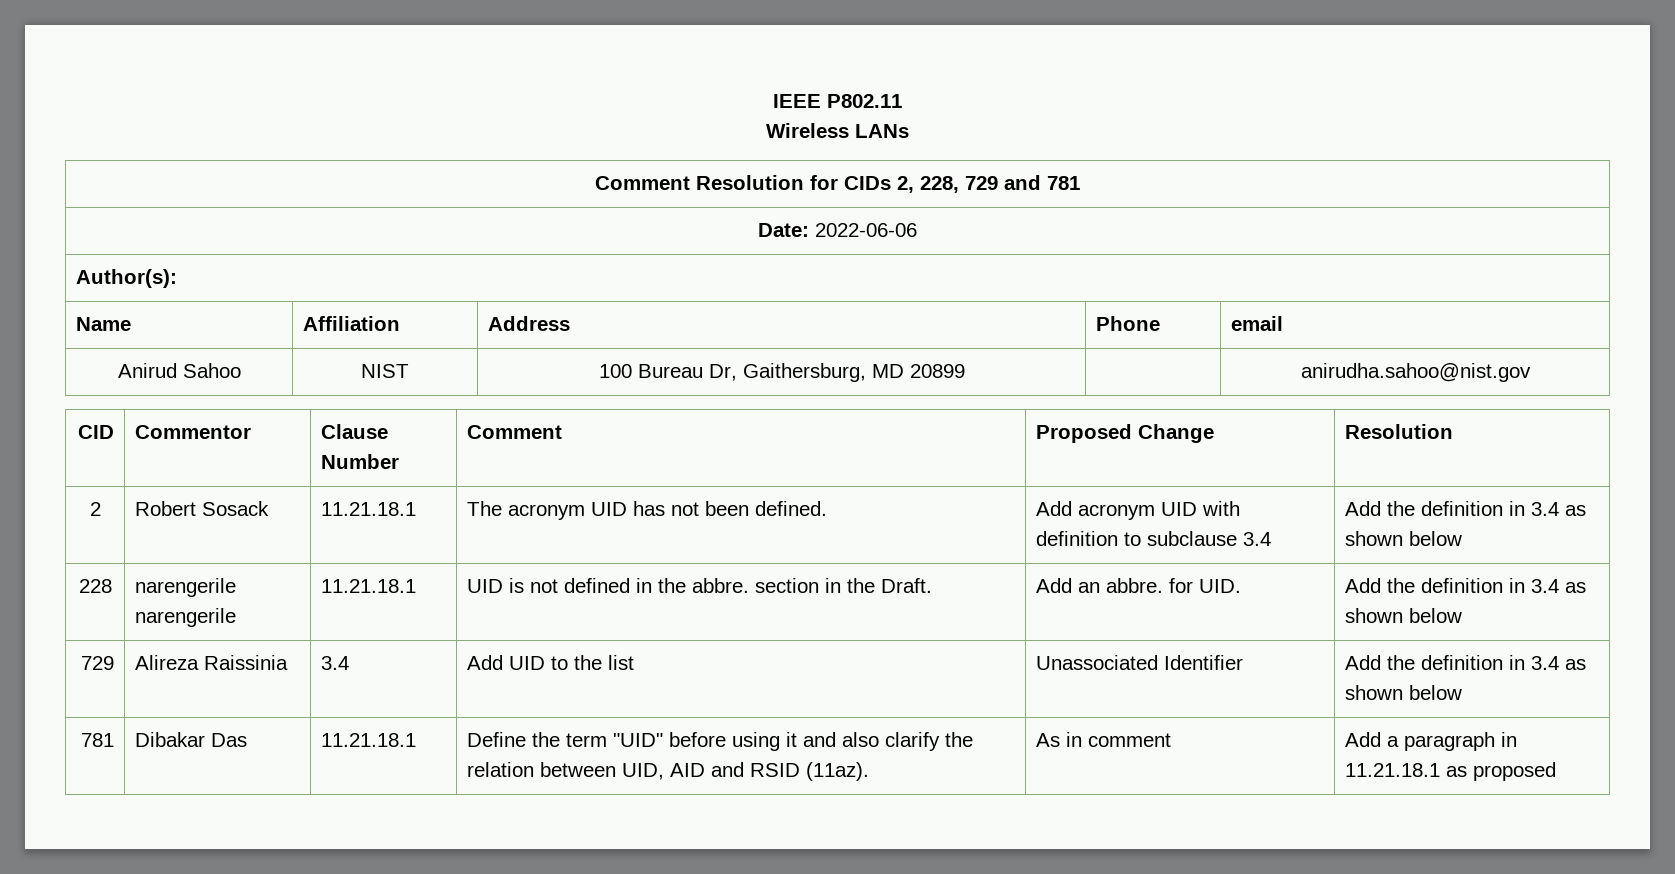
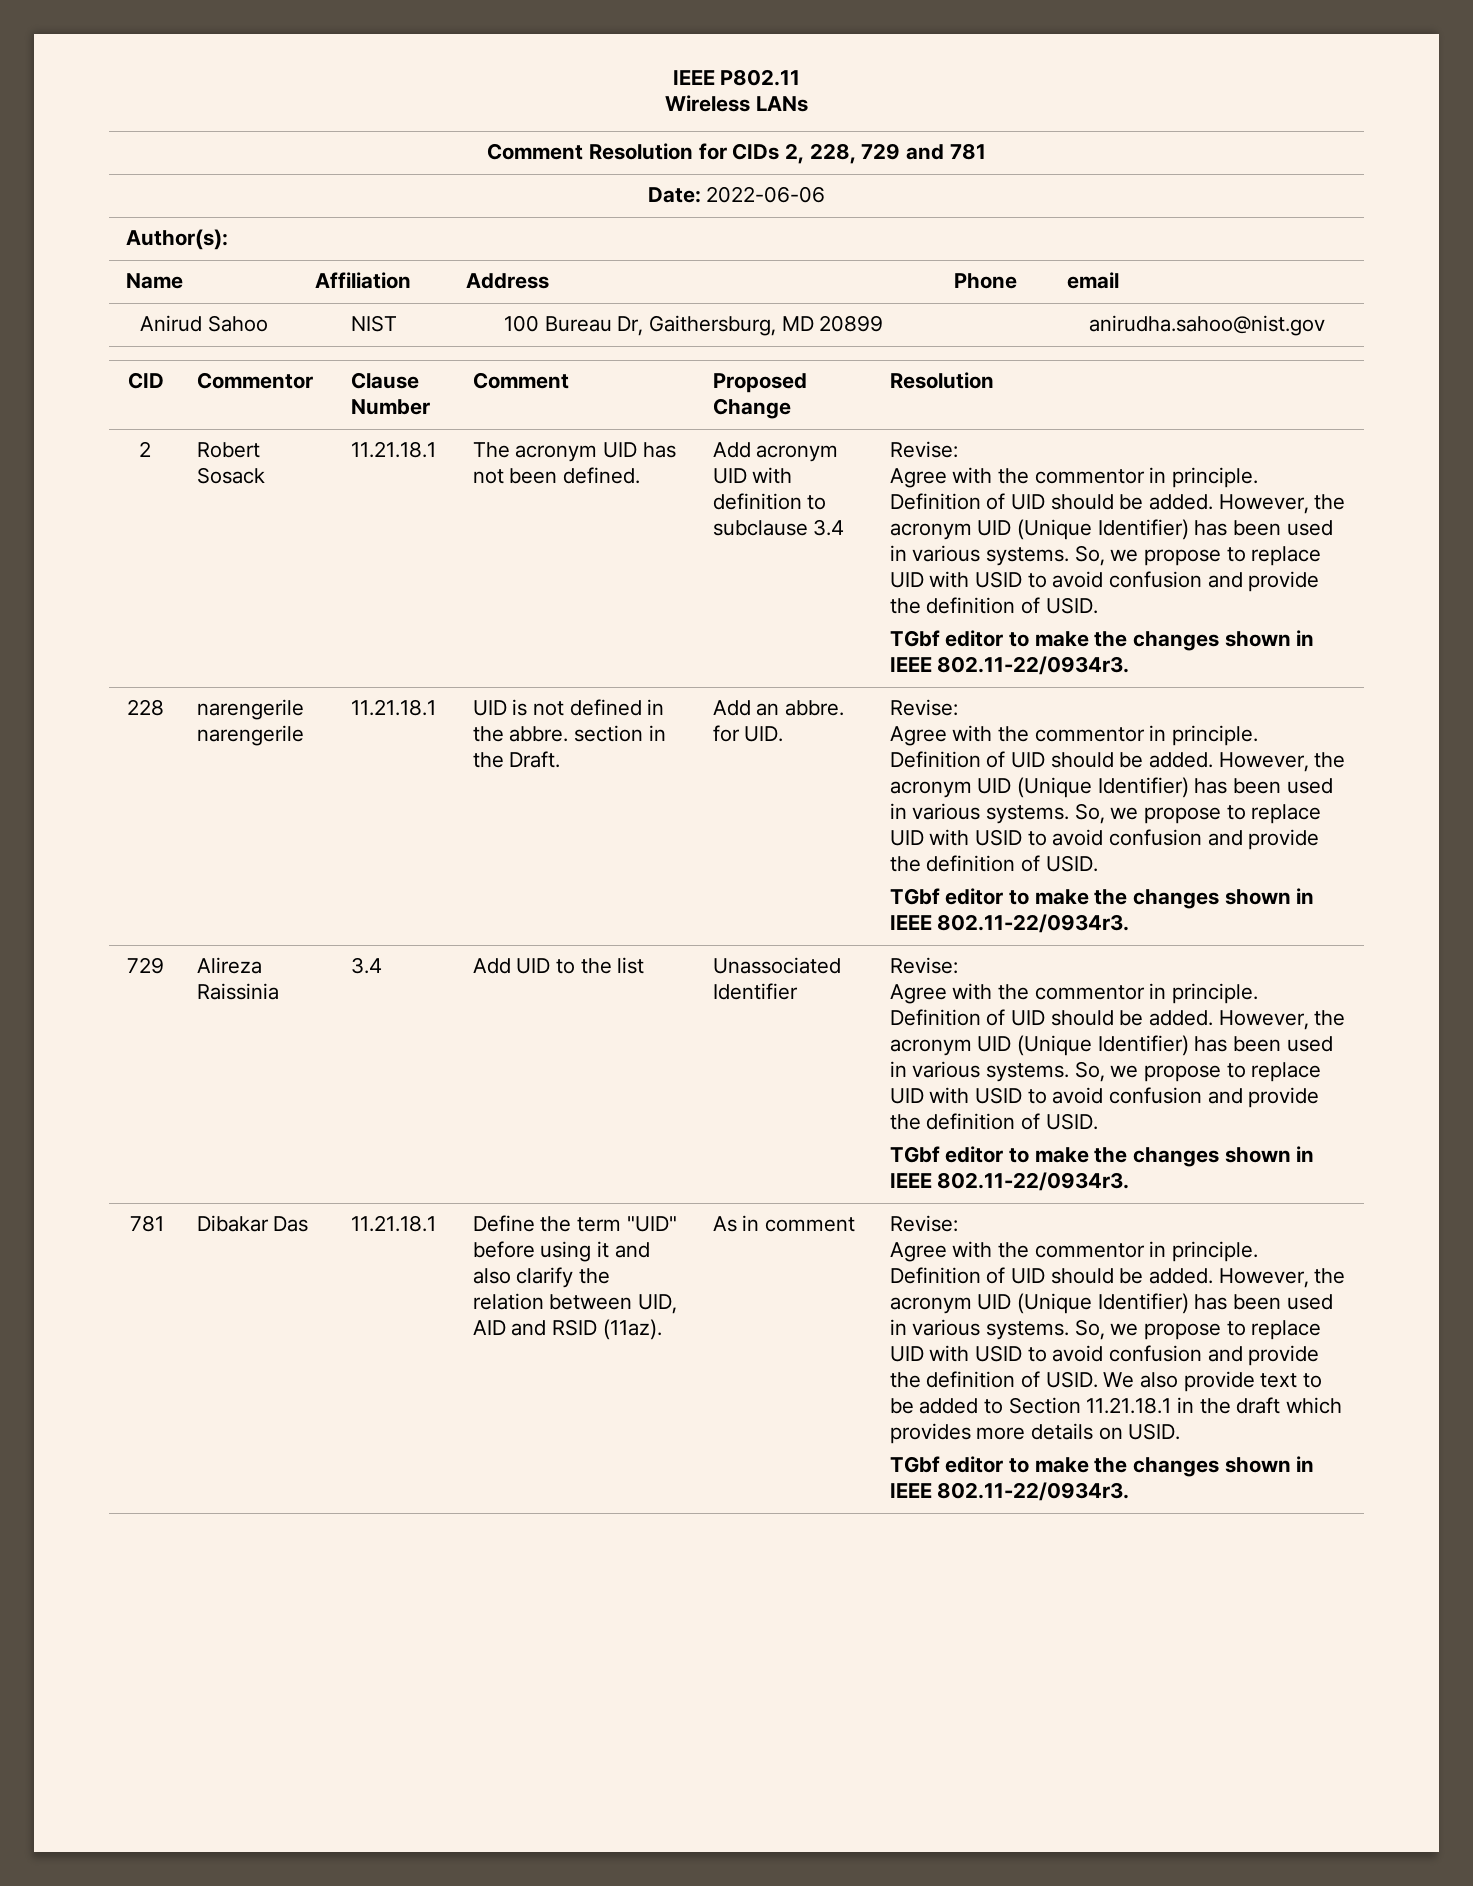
- Add acronym UID with definition to subclause 3.4 | Add the definition in 3.4 as shown below
+ Add acronym UID with definition to subclause 3.4 | Revise:
+ Agree with the commentor in principle. Definition of UID should be added. However, the acronym UID (Unique Identifier) has been used in various systems. So, we propose to replace UID with USID to avoid confusion and provide the definition of USID.
+ TGbf editor to make the changes shown in IEEE 802.11-22/0934r3.
- Add an abbre. for UID. | Add the definition in 3.4 as shown below
+ Add an abbre. for UID. | Revise:
+ Agree with the commentor in principle. Definition of UID should be added. However, the acronym UID (Unique Identifier) has been used in various systems. So, we propose to replace UID with USID to avoid confusion and provide the definition of USID.
+ TGbf editor to make the changes shown in IEEE 802.11-22/0934r3.
- Unassociated Identifier | Add the definition in 3.4 as shown below
+ Unassociated Identifier | Revise:
+ Agree with the commentor in principle. Definition of UID should be added. However, the acronym UID (Unique Identifier) has been used in various systems. So, we propose to replace UID with USID to avoid confusion and provide the definition of USID.
+ TGbf editor to make the changes shown in IEEE 802.11-22/0934r3.
- As in comment | Add a paragraph in 11.21.18.1 as proposed
+ As in comment | Revise:
+ Agree with the commentor in principle. Definition of UID should be added. However, the acronym UID (Unique Identifier) has been used in various systems. So, we propose to replace UID with USID to avoid confusion and provide the definition of USID. We also provide text to be added to Section 11.21.18.1 in the draft which provides more details on USID.
+ TGbf editor to make the changes shown in IEEE 802.11-22/0934r3.

